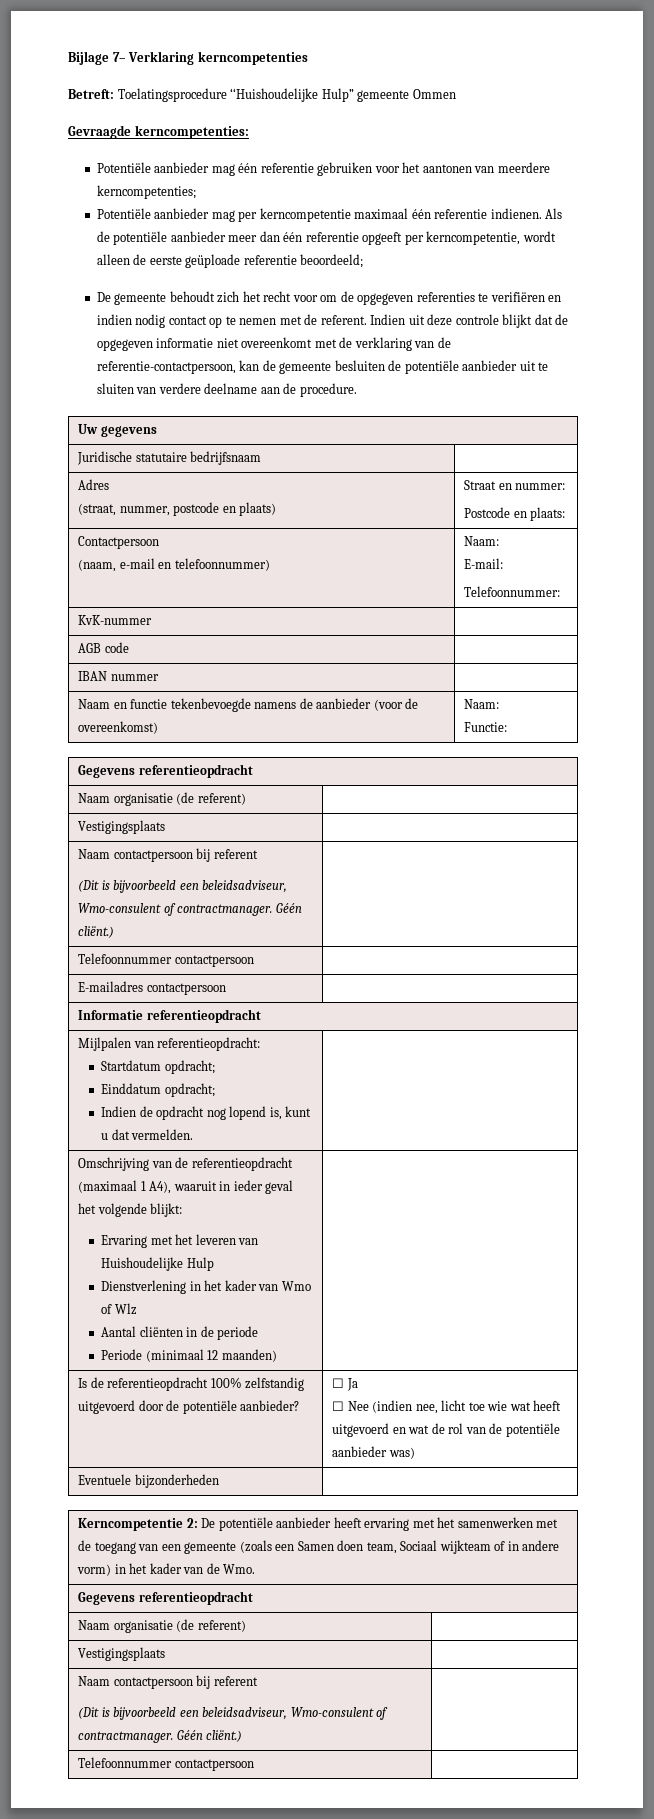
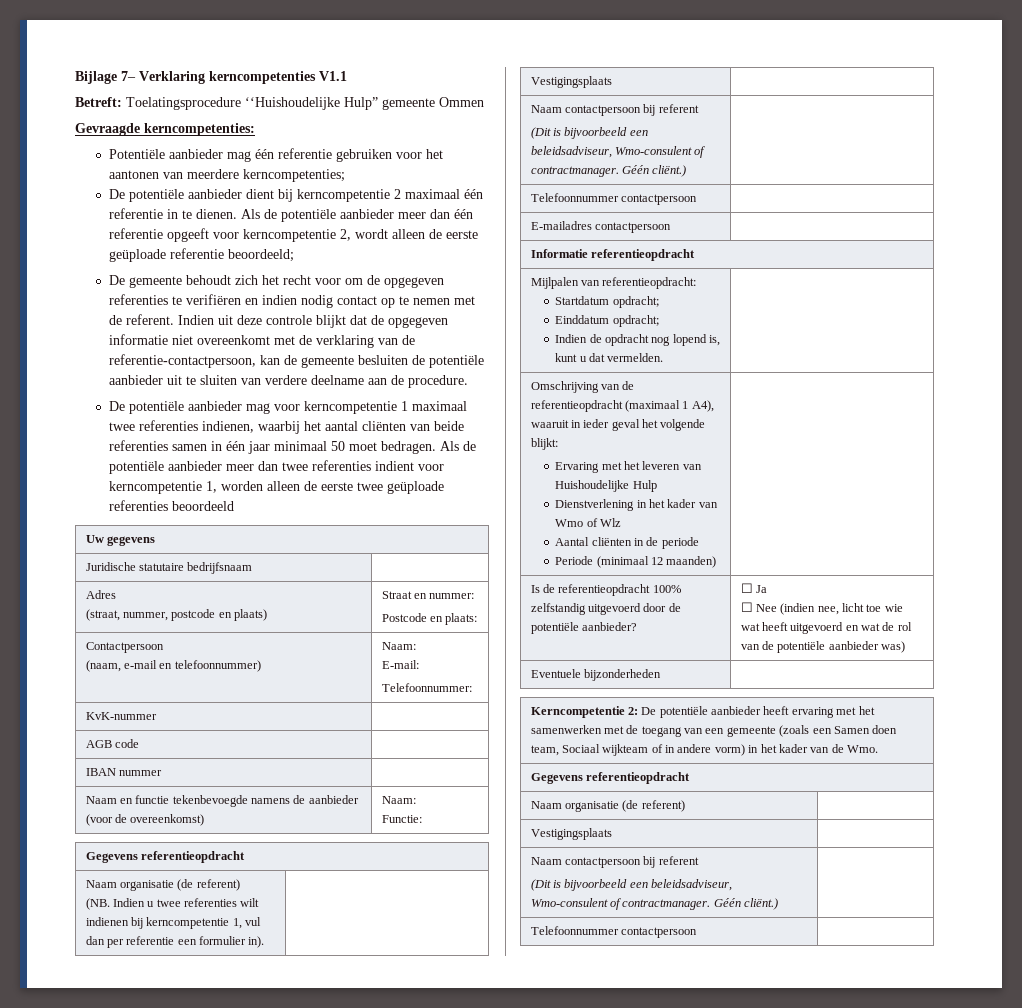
- Bijlage 7– Verklaring kerncompetenties
+ Bijlage 7– Verklaring kerncompetenties V1.1
- Potentiële aanbieder mag per kerncompetentie maximaal één referentie indienen.
+ De potentiële aanbieder dient bij kerncompetentie 2 maximaal één referentie in te dienen.
- Als de potentiële aanbieder meer dan één referentie opgeeft per kerncompetentie, wordt alleen de eerste geüploade referentie beoordeeld;
+ Als de potentiële aanbieder meer dan één referentie opgeeft voor kerncompetentie 2, wordt alleen de eerste geüploade referentie beoordeeld;
+ De potentiële aanbieder mag voor kerncompetentie 1 maximaal twee referenties indienen, waarbij het aantal cliënten van beide referenties samen in één jaar minimaal 50 moet bedragen. Als de potentiële aanbieder meer dan twee referenties indient voor kerncompetentie 1, worden alleen de eerste twee geüploade referenties beoordeeld
  Naam en functie tekenbevoegde namens de aanbieder (voor de overeenkomst) | Naam:
  Functie:
  Gegevens referentieopdracht
- Naam organisatie (de referent) |
+ Naam organisatie (de referent)
+ (NB. Indien u twee referenties wilt indienen bij kerncompetentie 1, vul dan per referentie een formulier in). |

